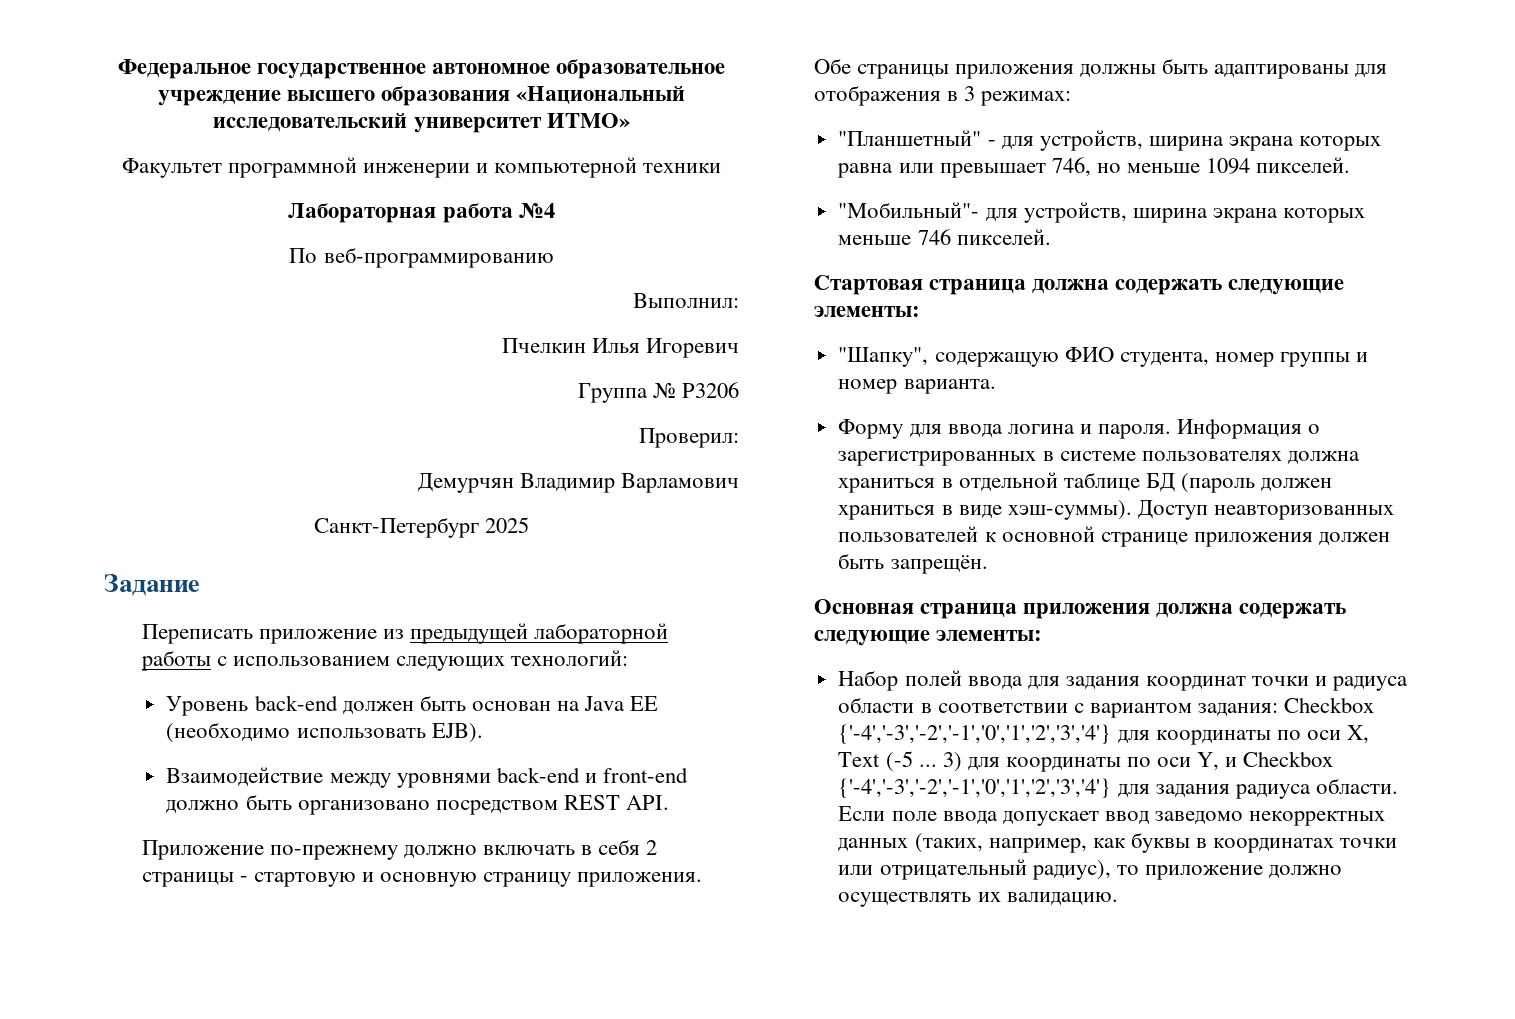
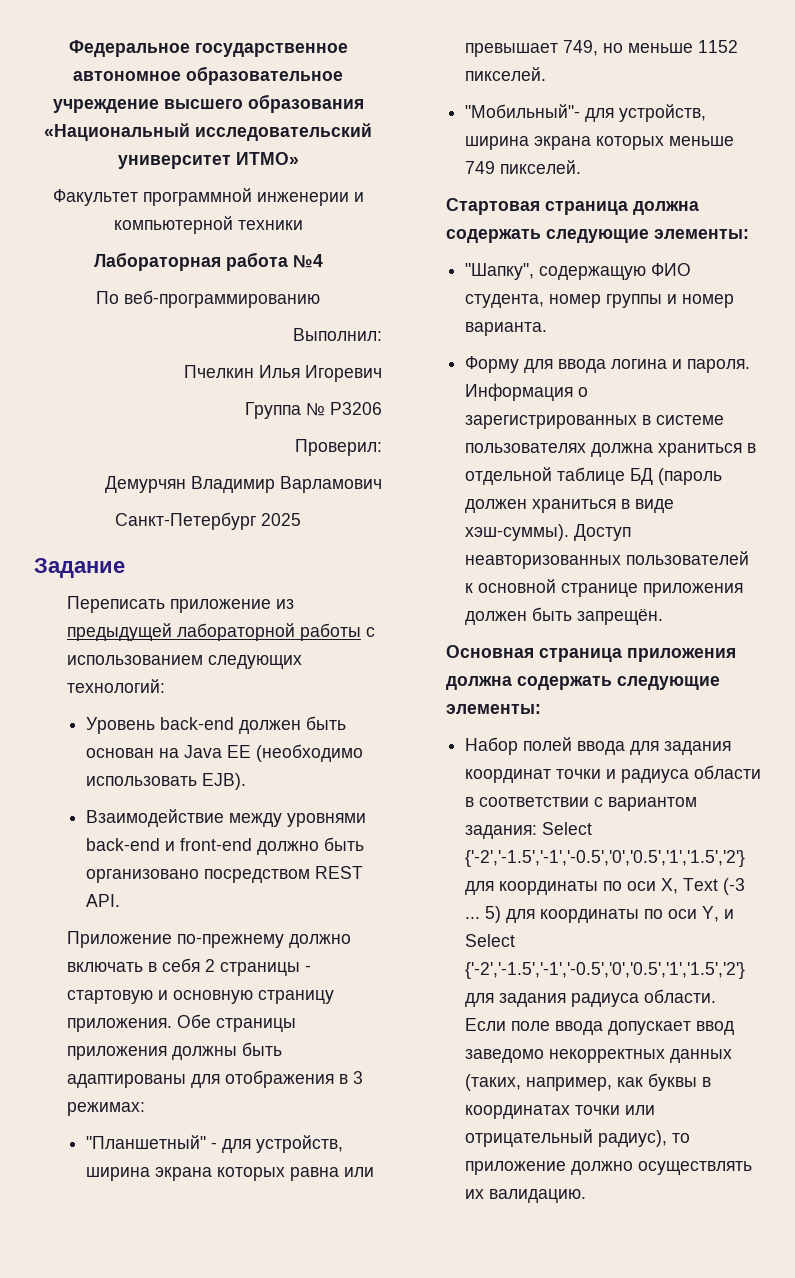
- "Планшетный" - для устройств, ширина экрана которых равна или превышает 746, но меньше 1094 пикселей.
+ "Планшетный" - для устройств, ширина экрана которых равна или превышает 749, но меньше 1152 пикселей.
- "Мобильный"- для устройств, ширина экрана которых меньше 746 пикселей.
+ "Мобильный"- для устройств, ширина экрана которых меньше 749 пикселей.
- Набор полей ввода для задания координат точки и радиуса области в соответствии с вариантом задания: Checkbox {'-4','-3','-2','-1','0','1','2','3','4'} для координаты по оси X, Text (-5 ... 3) для координаты по оси Y, и Checkbox {'-4','-3','-2','-1','0','1','2','3','4'} для задания радиуса области.
+ Набор полей ввода для задания координат точки и радиуса области в соответствии с вариантом задания: Select {'-2','-1.5','-1','-0.5','0','0.5','1','1.5','2'} для координаты по оси X, Text (-3 ... 5) для координаты по оси Y, и Select {'-2','-1.5','-1','-0.5','0','0.5','1','1.5','2'} для задания радиуса области.

